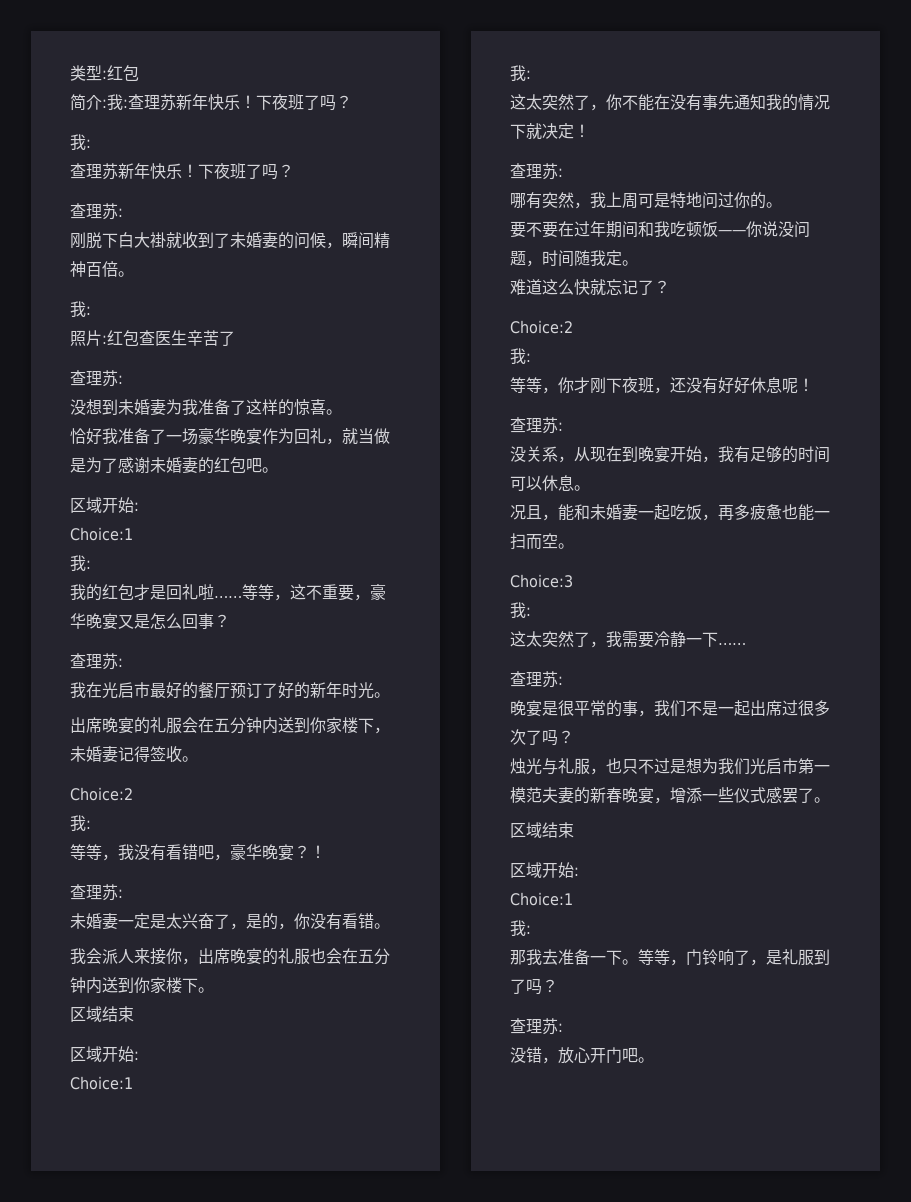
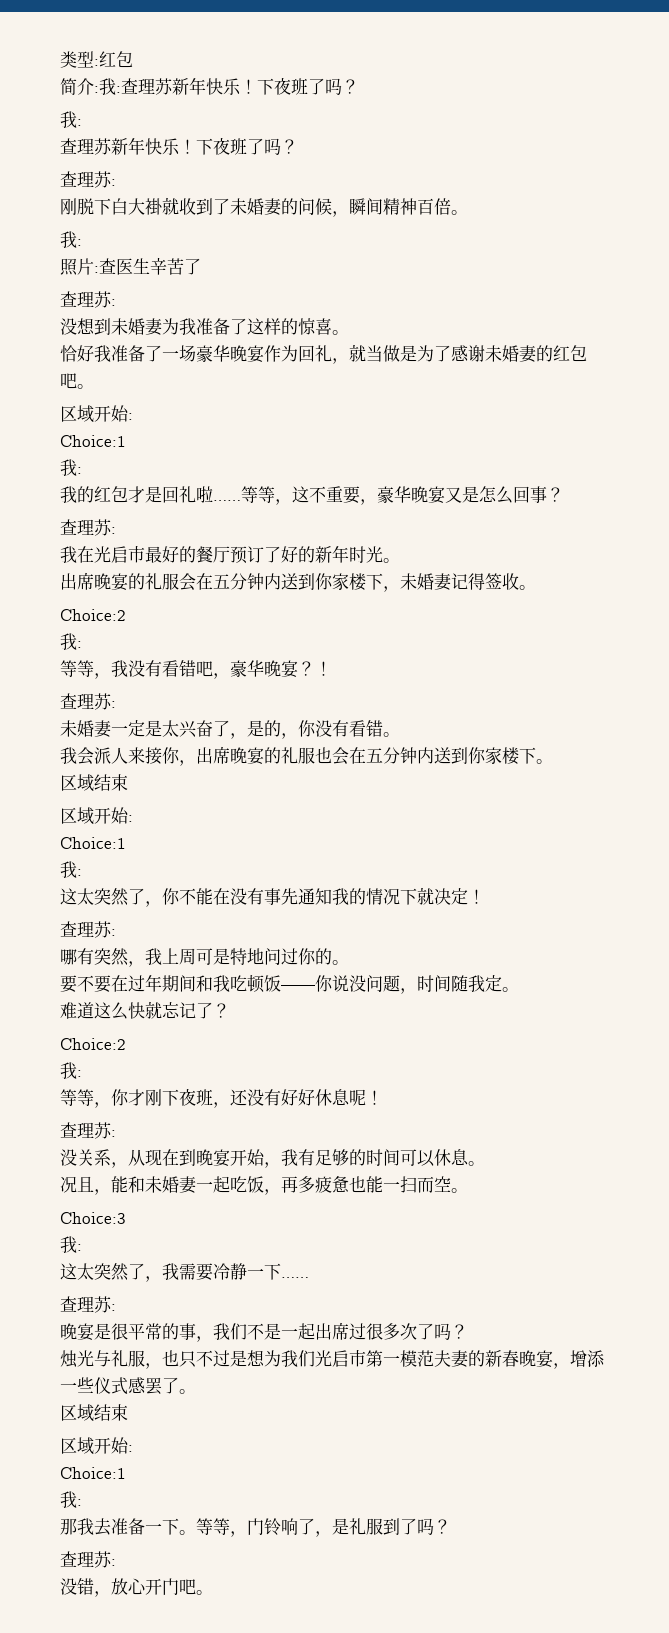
- 照片:红包查医生辛苦了
+ 照片:查医生辛苦了

